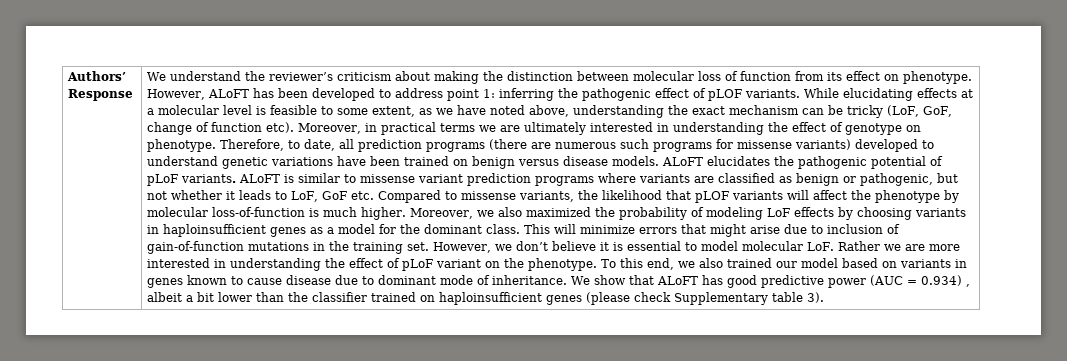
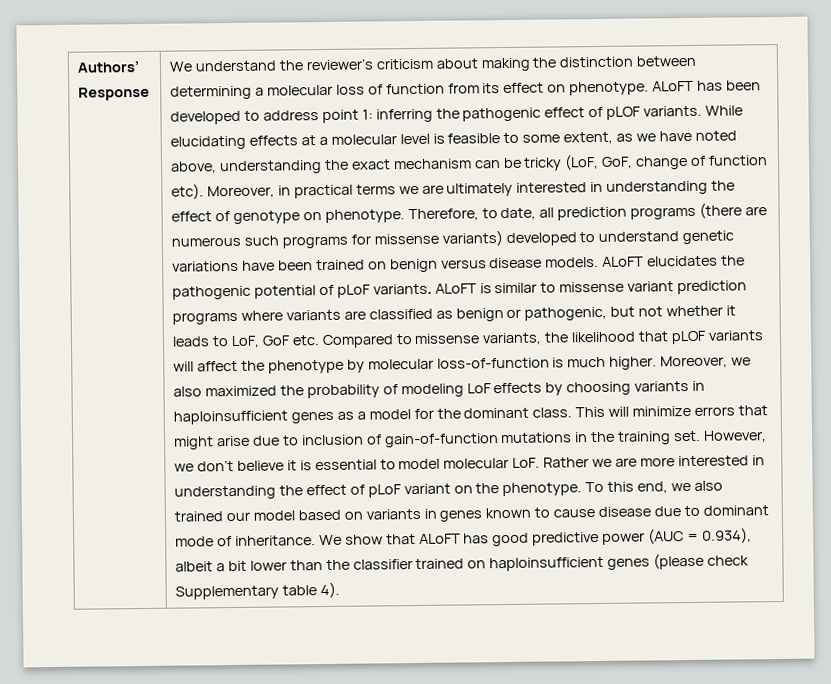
- We understand the reviewer’s criticism about making the distinction between molecular loss of function from its effect on phenotype.
+ We understand the reviewer’s criticism about making the distinction between determining a molecular loss of function from its effect on phenotype.
- However, ALoFT has been developed to address point 1: inferring the pathogenic effect of pLOF variants.
+ ALoFT has been developed to address point 1: inferring the pathogenic effect of pLOF variants.
- We show that ALoFT has good predictive power (AUC = 0.934) , albeit a bit lower than the classifier trained on haploinsufficient genes (please check Supplementary table 3).
+ We show that ALoFT has good predictive power (AUC = 0.934), albeit a bit lower than the classifier trained on haploinsufficient genes (please check Supplementary table 4).

